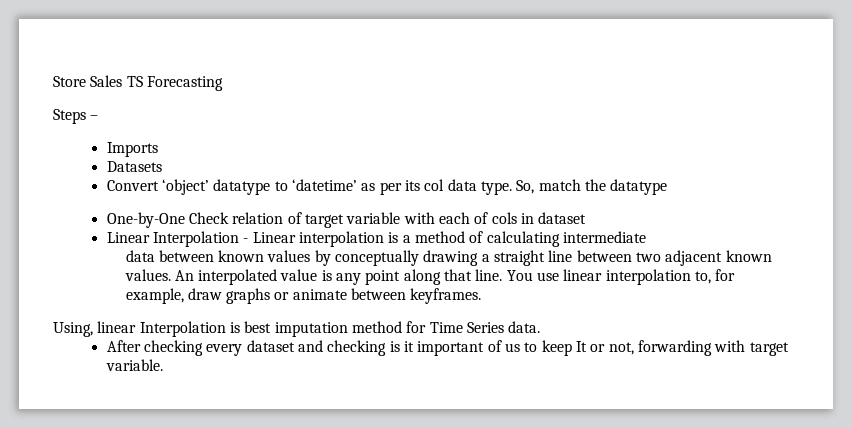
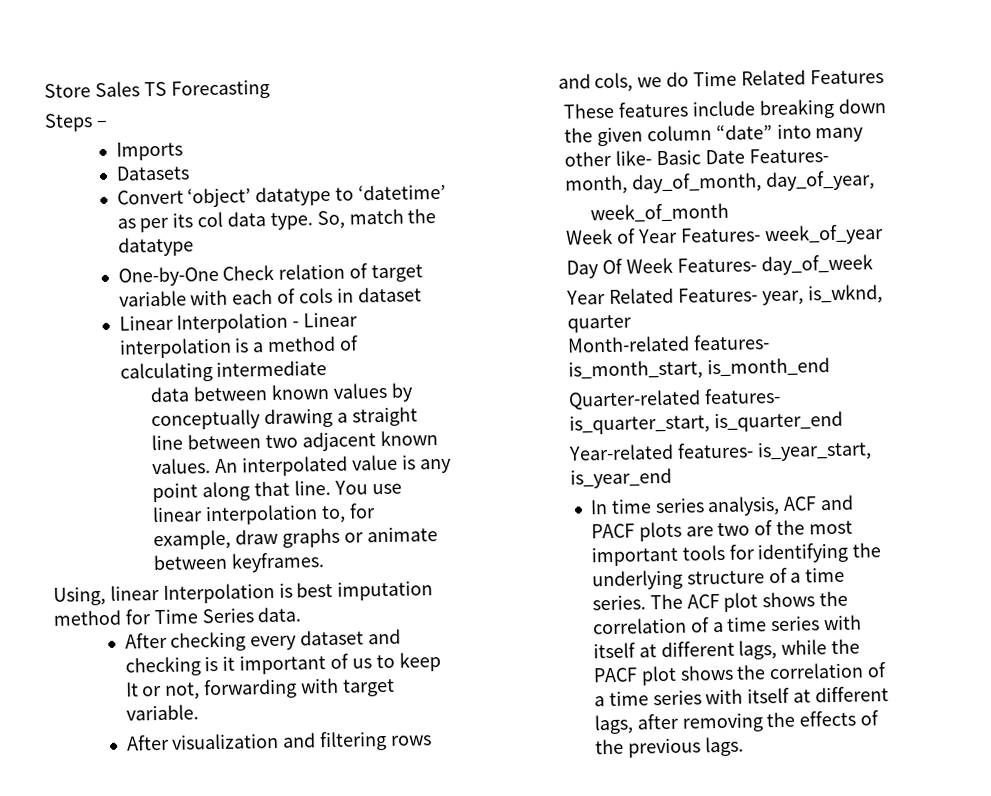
+ After visualization and filtering rows and cols, we do Time Related Features
+ These features include breaking down the given column “date” into many other like- Basic Date Features- month, day_of_month, day_of_year,
+ week_of_month
+ Week of Year Features- week_of_year
+ Day Of Week Features- day_of_week
+ Year Related Features- year, is_wknd, quarter
+ Month-related features- is_month_start, is_month_end
+ Quarter-related features- is_quarter_start, is_quarter_end
+ Year-related features- is_year_start, is_year_end
+ In time series analysis, ACF and PACF plots are two of the most important tools for identifying the underlying structure of a time series. The ACF plot shows the correlation of a time series with itself at different lags, while the PACF plot shows the correlation of a time series with itself at different lags, after removing the effects of the previous lags.

